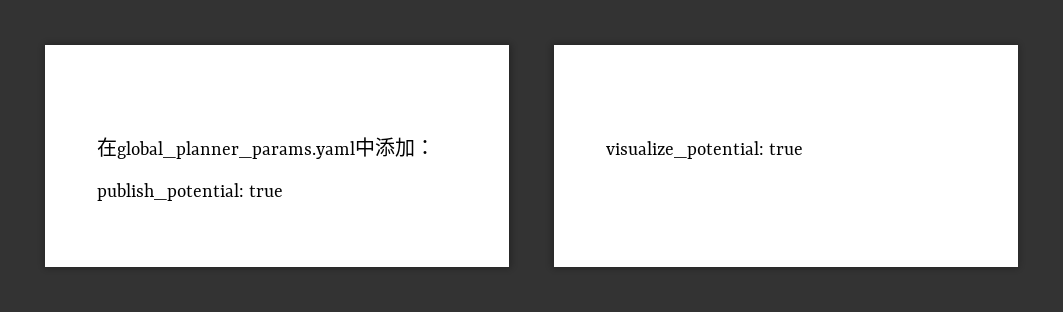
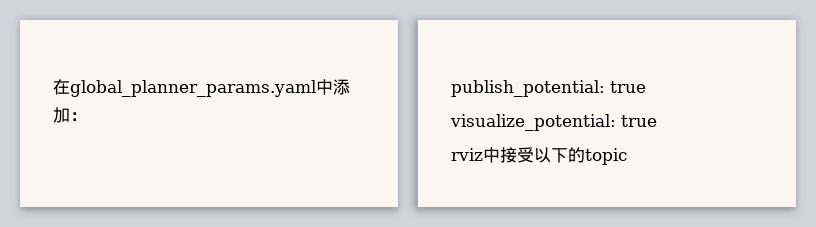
+ rviz中接受以下的topic

